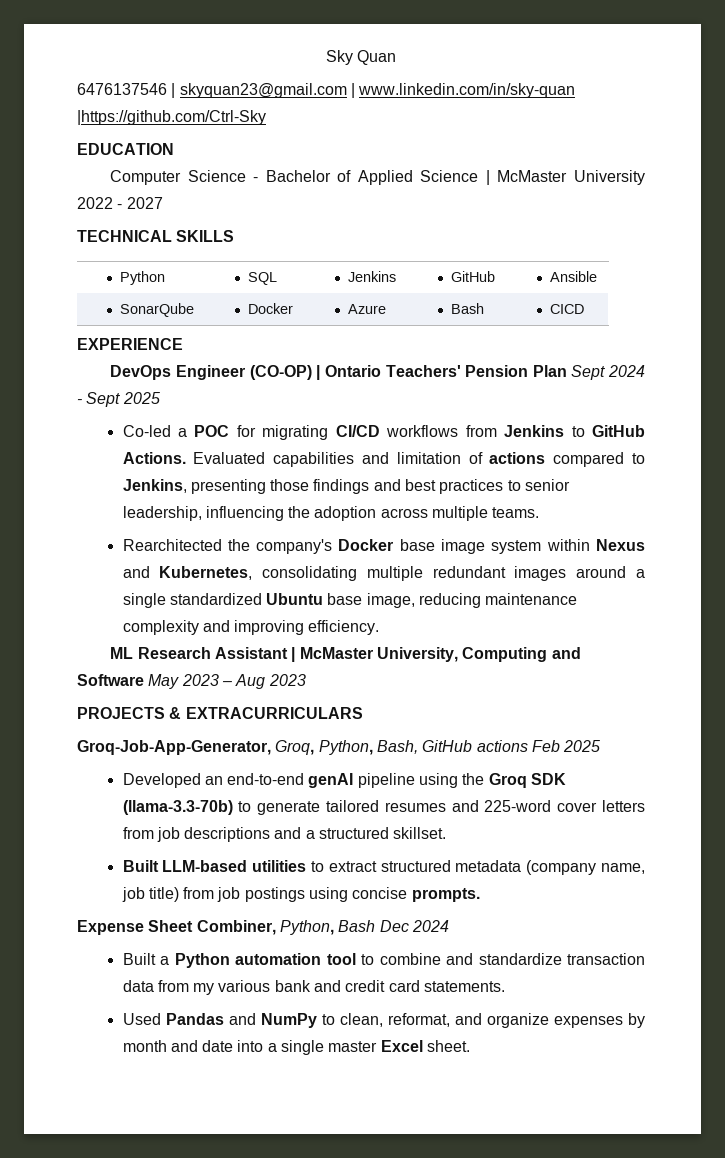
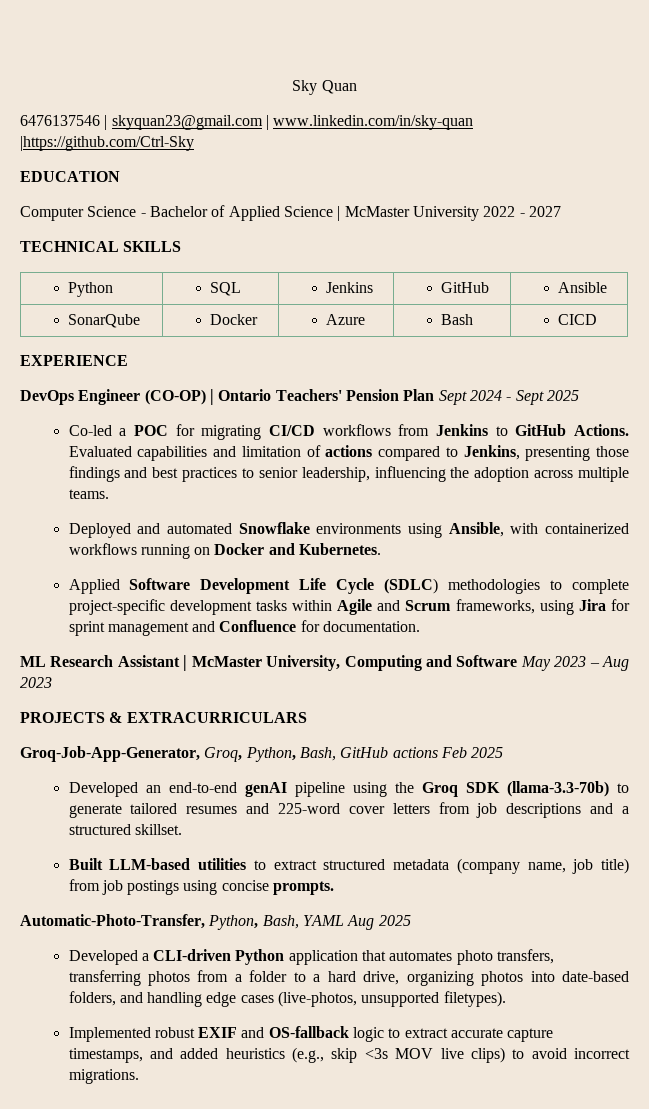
- Rearchitected the company's Docker base image system within Nexus and Kubernetes, consolidating multiple redundant images around a single standardized Ubuntu base image, reducing maintenance complexity and improving efficiency.
+ Deployed and automated Snowflake environments using Ansible, with containerized workflows running on Docker and Kubernetes.
+ Applied Software Development Life Cycle (SDLC) methodologies to complete project-specific development tasks within Agile and Scrum frameworks, using Jira for sprint management and Confluence for documentation.
- Expense Sheet Combiner, Python, Bash Dec 2024
- Built a Python automation tool to combine and standardize transaction data from my various bank and credit card statements.
- Used Pandas and NumPy to clean, reformat, and organize expenses by month and date into a single master Excel sheet.
+ Automatic-Photo-Transfer, Python, Bash, YAML Aug 2025
+ Developed a CLI-driven Python application that automates photo transfers, transferring photos from a folder to a hard drive, organizing photos into date-based folders, and handling edge cases (live-photos, unsupported filetypes).
+ Implemented robust EXIF and OS-fallback logic to extract accurate capture timestamps, and added heuristics (e.g., skip <3s MOV live clips) to avoid incorrect migrations.

